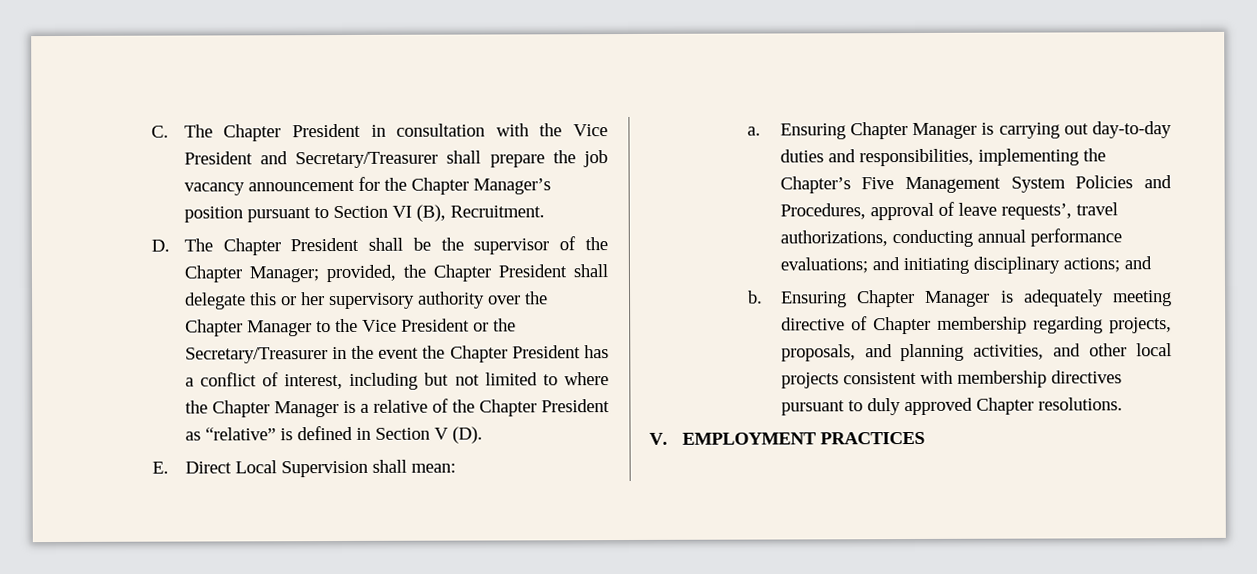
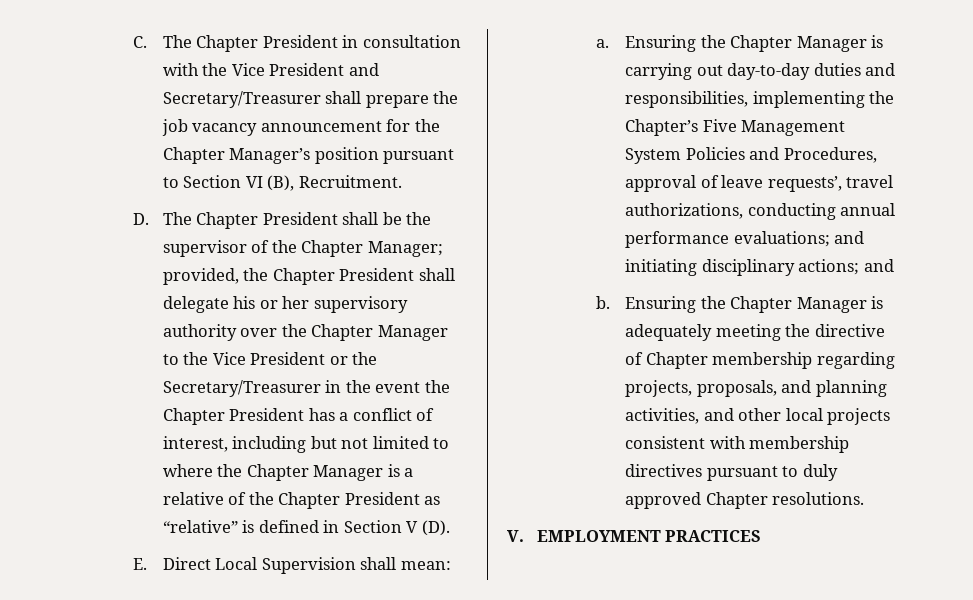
- provided, the Chapter President shall delegate this or her supervisory authority over the Chapter Manager to the Vice President or the Secretary/Treasurer in the event the Chapter President has a conflict of interest, including but not limited to where the Chapter Manager is a relative of the Chapter President as “relative” is defined in Section V (D).
+ provided, the Chapter President shall delegate his or her supervisory authority over the Chapter Manager to the Vice President or the Secretary/Treasurer in the event the Chapter President has a conflict of interest, including but not limited to where the Chapter Manager is a relative of the Chapter President as “relative” is defined in Section V (D).
- Ensuring Chapter Manager is carrying out day-to-day duties and responsibilities, implementing the Chapter’s Five Management System Policies and Procedures, approval of leave requests’, travel authorizations, conducting annual performance evaluations; and initiating disciplinary actions; and
+ Ensuring the Chapter Manager is carrying out day-to-day duties and responsibilities, implementing the Chapter’s Five Management System Policies and Procedures, approval of leave requests’, travel authorizations, conducting annual performance evaluations; and initiating disciplinary actions; and
- Ensuring Chapter Manager is adequately meeting directive of Chapter membership regarding projects, proposals, and planning activities, and other local projects consistent with membership directives pursuant to duly approved Chapter resolutions.
+ Ensuring the Chapter Manager is adequately meeting the directive of Chapter membership regarding projects, proposals, and planning activities, and other local projects consistent with membership directives pursuant to duly approved Chapter resolutions.

